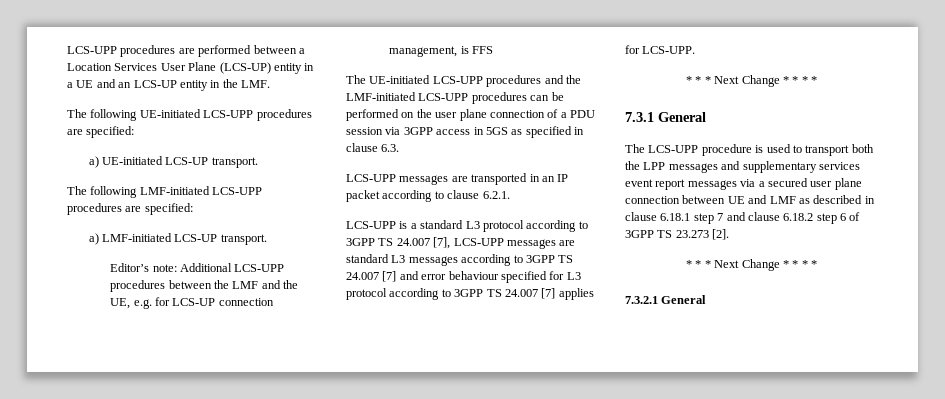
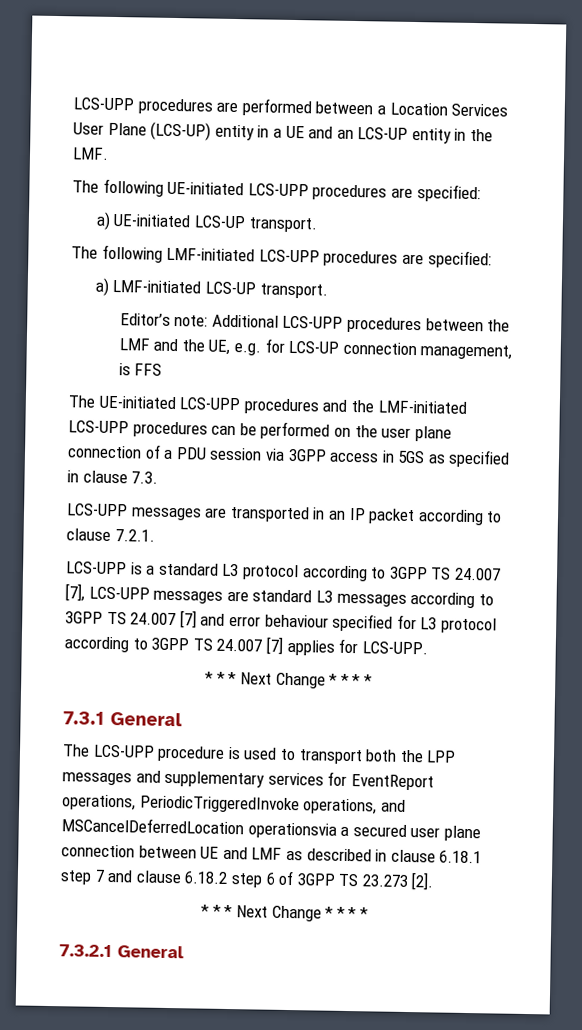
- The UE-initiated LCS-UPP procedures and the LMF-initiated LCS-UPP procedures can be performed on the user plane connection of a PDU session via 3GPP access in 5GS as specified in clause 6.3.
+ The UE-initiated LCS-UPP procedures and the LMF-initiated LCS-UPP procedures can be performed on the user plane connection of a PDU session via 3GPP access in 5GS as specified in clause 7.3.
- LCS-UPP messages are transported in an IP packet according to clause 6.2.1.
+ LCS-UPP messages are transported in an IP packet according to clause 7.2.1.
- The LCS-UPP procedure is used to transport both the LPP messages and supplementary services event report messages via a secured user plane connection between UE and LMF as described in clause 6.18.1 step 7 and clause 6.18.2 step 6 of 3GPP TS 23.273 [2].
+ The LCS-UPP procedure is used to transport both the LPP messages and supplementary services for EventReport operations, PeriodicTriggeredInvoke operations, and MSCancelDeferredLocation operationsvia a secured user plane connection between UE and LMF as described in clause 6.18.1 step 7 and clause 6.18.2 step 6 of 3GPP TS 23.273 [2].

